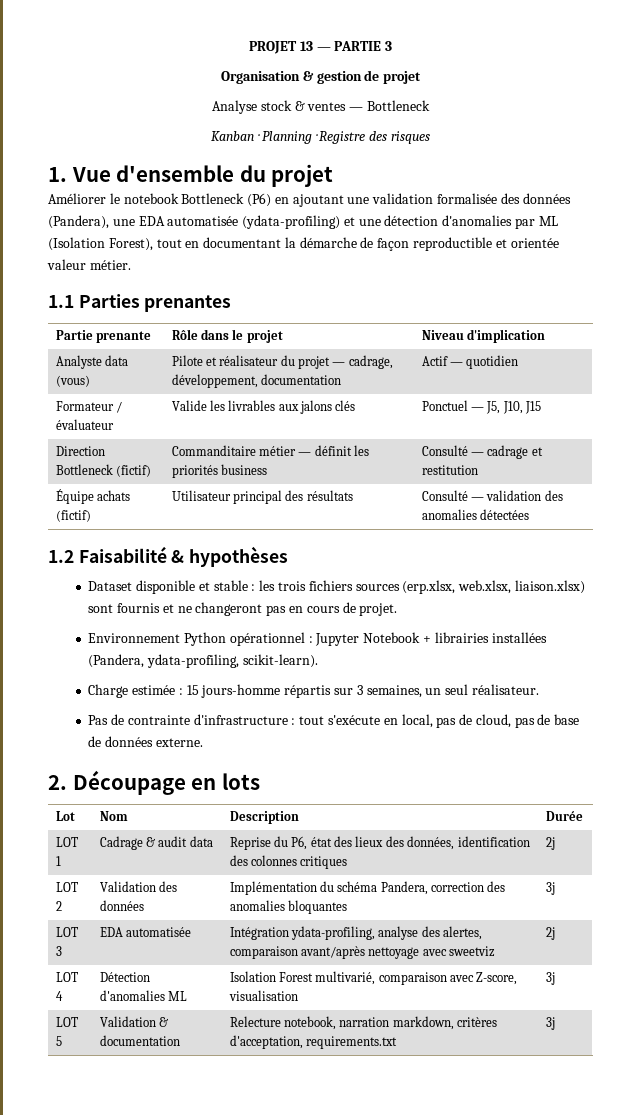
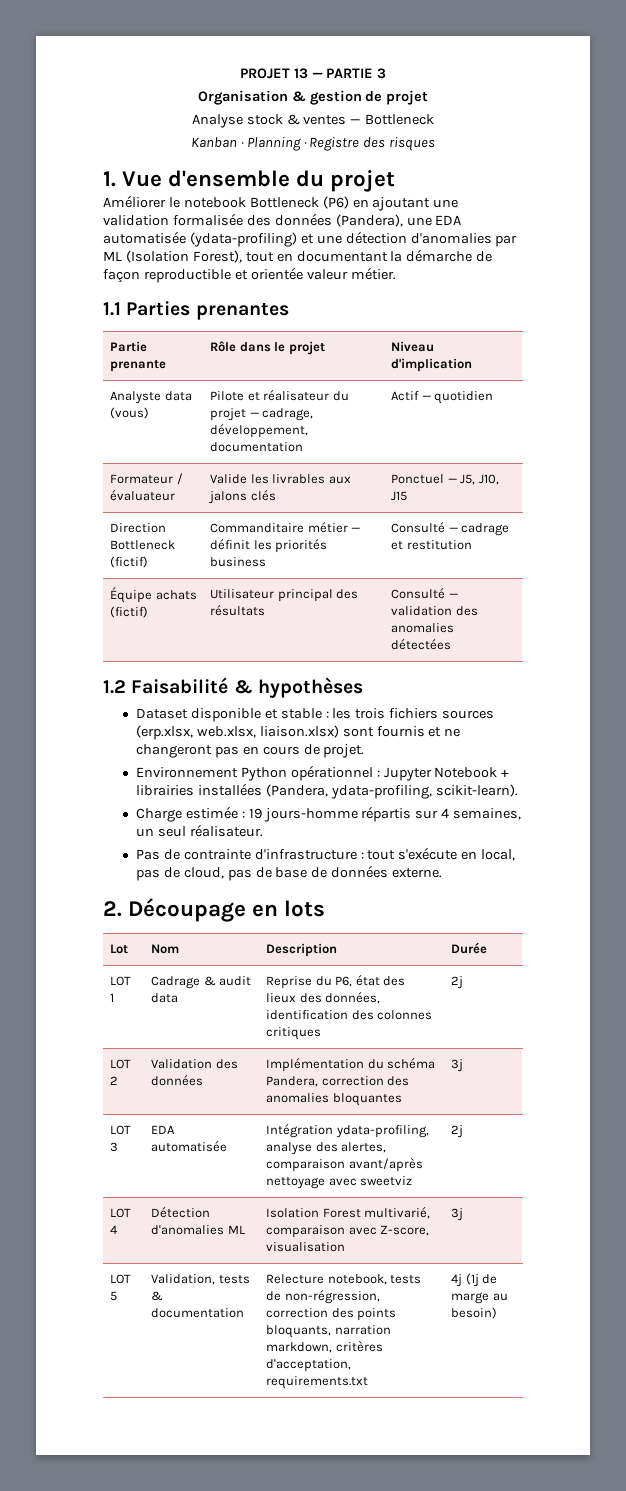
- Charge estimée : 15 jours-homme répartis sur 3 semaines, un seul réalisateur.
+ Charge estimée : 19 jours-homme répartis sur 4 semaines, un seul réalisateur.
- LOT 5 | Validation & documentation | Relecture notebook, narration markdown, critères d'acceptation, requirements.txt | 3j
+ LOT 5 | Validation, tests & documentation | Relecture notebook, tests de non-régression, correction des points bloquants, narration markdown, critères d'acceptation, requirements.txt | 4j (1j de marge au besoin)

